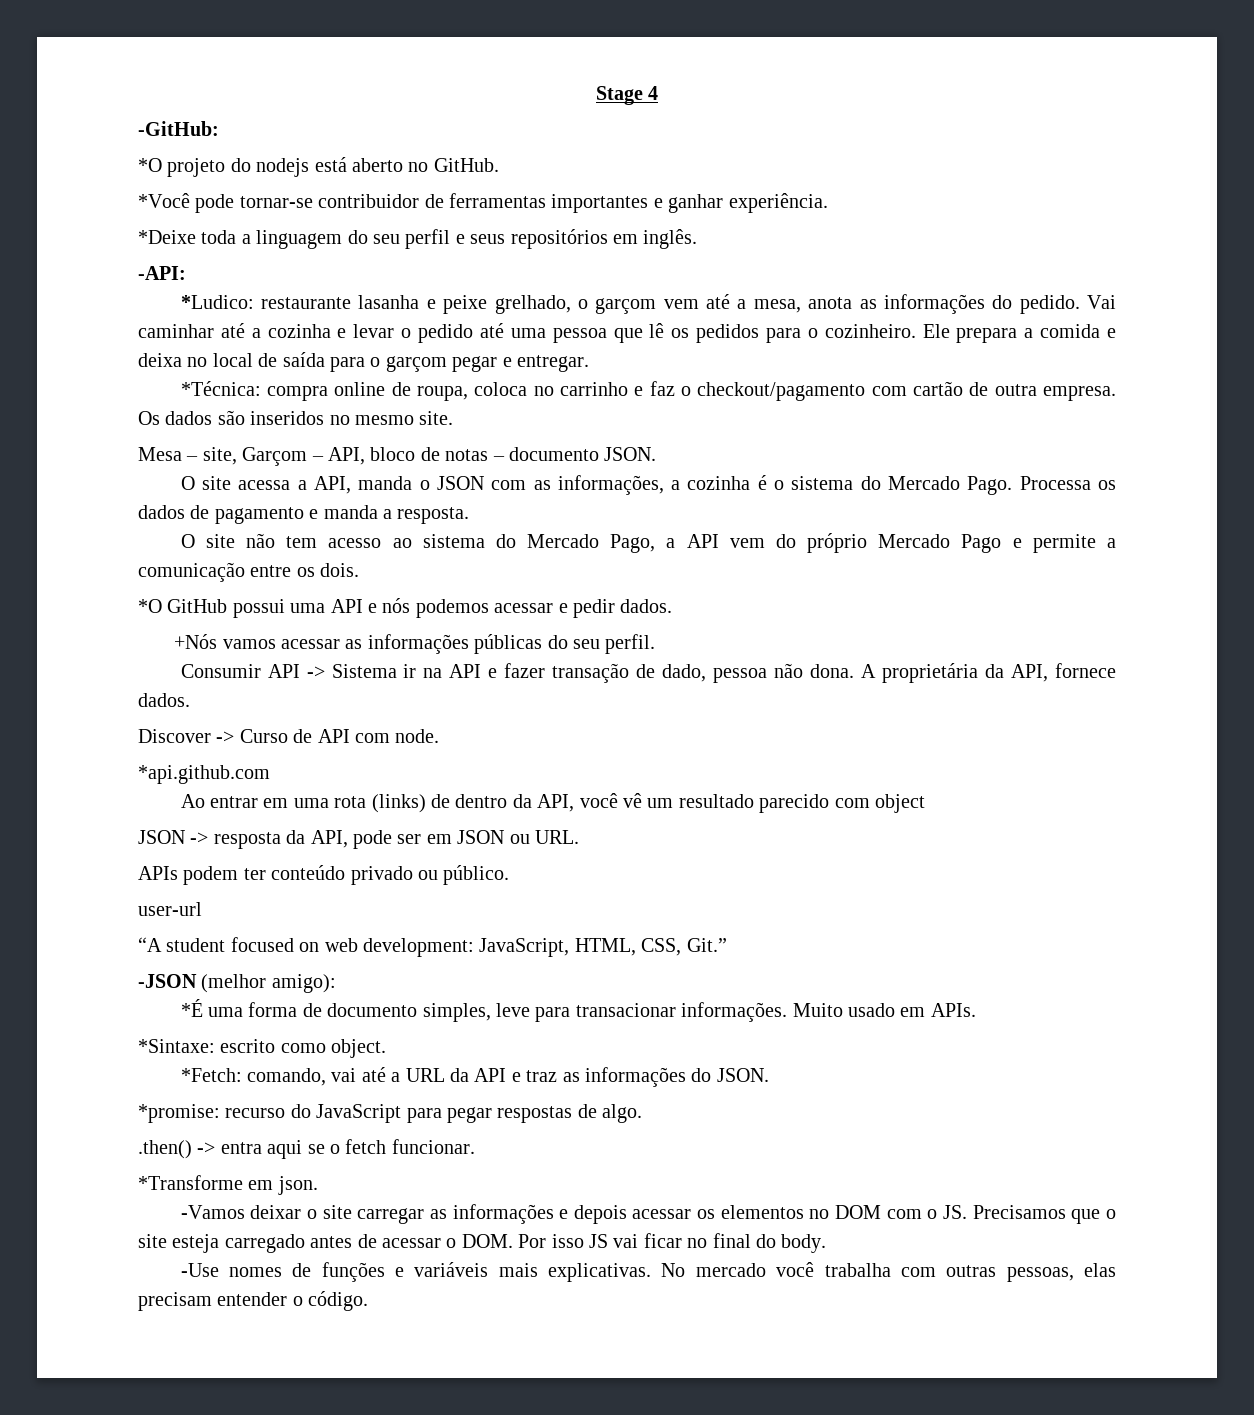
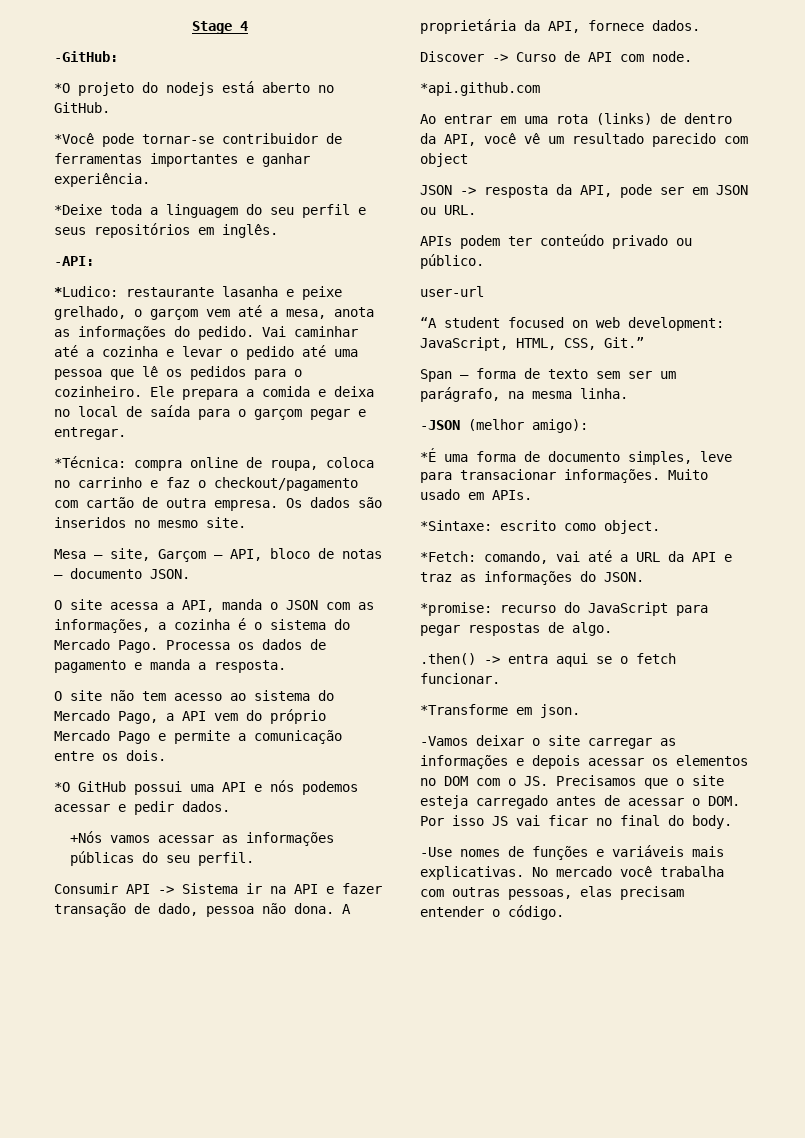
+ Span – forma de texto sem ser um parágrafo, na mesma linha.

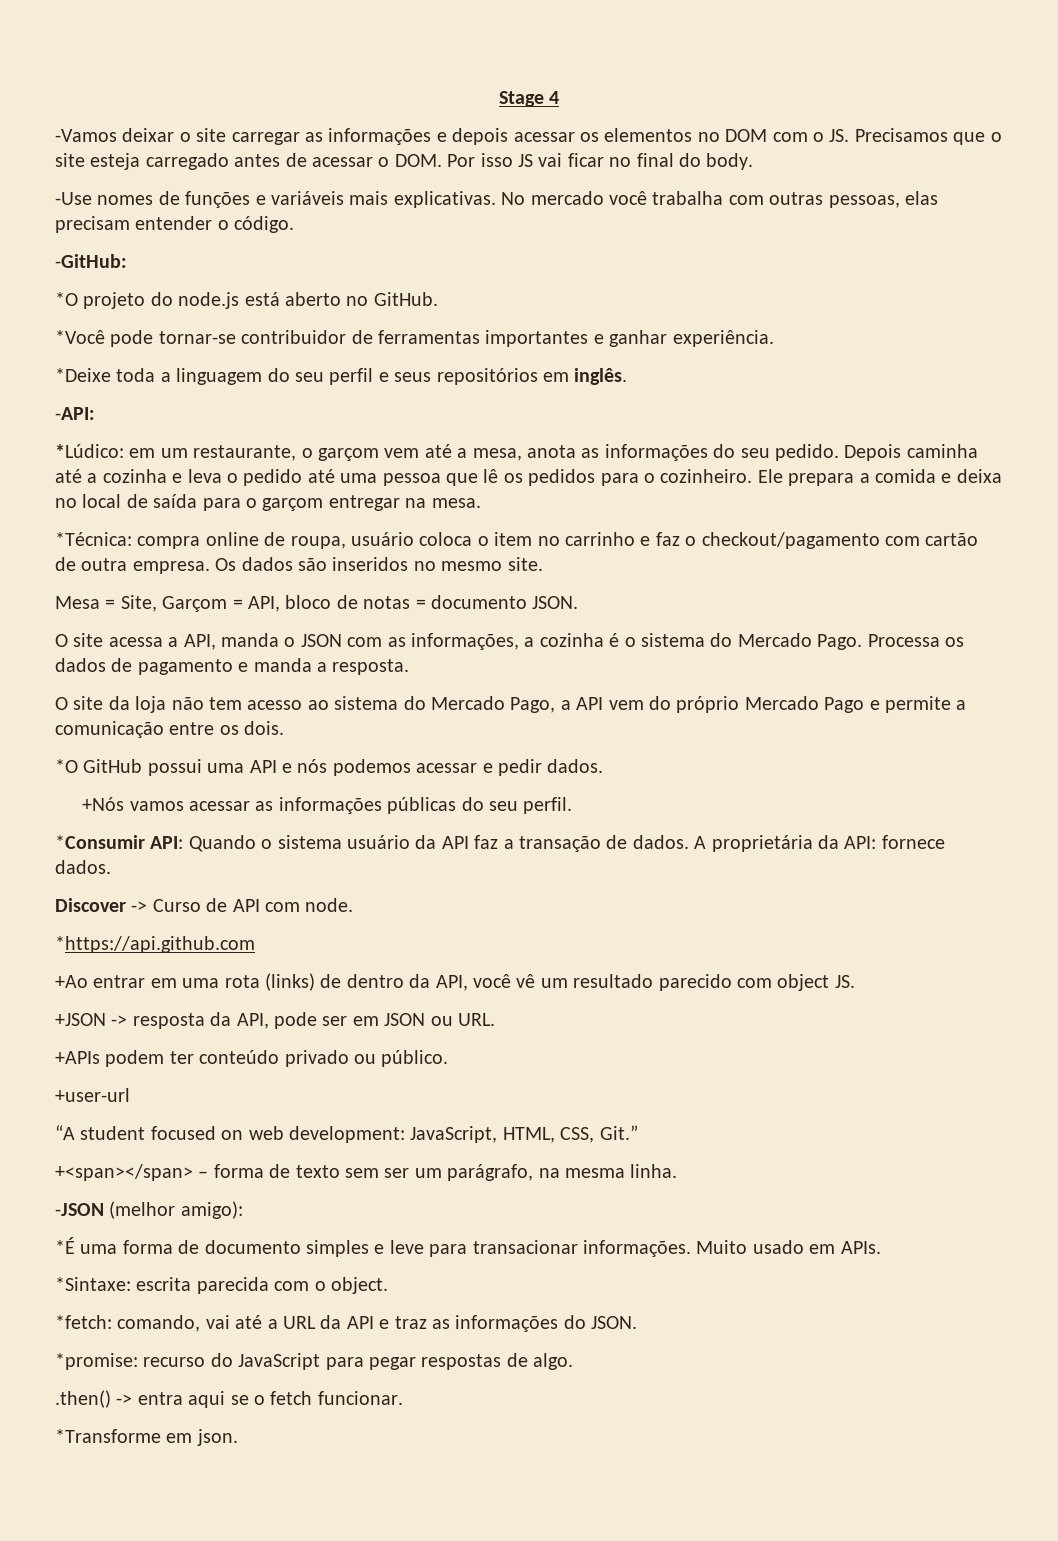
- -GitHub:
- *O projeto do nodejs está aberto no GitHub.
- *Você pode tornar-se contribuidor de ferramentas importantes e ganhar experiência.
- *Deixe toda a linguagem do seu perfil e seus repositórios em inglês.
- -API:
- *Ludico: restaurante lasanha e peixe grelhado, o garçom vem até a mesa, anota as informações do pedido. Vai caminhar até a cozinha e levar o pedido até uma pessoa que lê os pedidos para o cozinheiro. Ele prepara a comida e deixa no local de saída para o garçom pegar e entregar.
- *Técnica: compra online de roupa, coloca no carrinho e faz o checkout/pagamento com cartão de outra empresa. Os dados são inseridos no mesmo site.
- Mesa – site, Garçom – API, bloco de notas – documento JSON.
- O site acessa a API, manda o JSON com as informações, a cozinha é o sistema do Mercado Pago. Processa os dados de pagamento e manda a resposta.
- O site não tem acesso ao sistema do Mercado Pago, a API vem do próprio Mercado Pago e permite a comunicação entre os dois.
- *O GitHub possui uma API e nós podemos acessar e pedir dados.
- +Nós vamos acessar as informações públicas do seu perfil.
- Consumir API -> Sistema ir na API e fazer transação de dado, pessoa não dona. A proprietária da API, fornece dados.
- Discover -> Curso de API com node.
- *api.github.com
- Ao entrar em uma rota (links) de dentro da API, você vê um resultado parecido com object
- JSON -> resposta da API, pode ser em JSON ou URL.
- APIs podem ter conteúdo privado ou público.
- user-url
- “A student focused on web development: JavaScript, HTML, CSS, Git.”
- Span – forma de texto sem ser um parágrafo, na mesma linha.
- -JSON (melhor amigo):
- *É uma forma de documento simples, leve para transacionar informações. Muito usado em APIs.
- *Sintaxe: escrito como object.
- *Fetch: comando, vai até a URL da API e traz as informações do JSON.
- *promise: recurso do JavaScript para pegar respostas de algo.
- .then() -> entra aqui se o fetch funcionar.
- *Transforme em json.
+ -GitHub:
+ *O projeto do node.js está aberto no GitHub.
+ *Você pode tornar-se contribuidor de ferramentas importantes e ganhar experiência.
+ *Deixe toda a linguagem do seu perfil e seus repositórios em inglês.
+ -API:
+ *Lúdico: em um restaurante, o garçom vem até a mesa, anota as informações do seu pedido. Depois caminha até a cozinha e leva o pedido até uma pessoa que lê os pedidos para o cozinheiro. Ele prepara a comida e deixa no local de saída para o garçom entregar na mesa.
+ *Técnica: compra online de roupa, usuário coloca o item no carrinho e faz o checkout/pagamento com cartão de outra empresa. Os dados são inseridos no mesmo site.
+ Mesa = Site, Garçom = API, bloco de notas = documento JSON.
+ O site acessa a API, manda o JSON com as informações, a cozinha é o sistema do Mercado Pago. Processa os dados de pagamento e manda a resposta.
+ O site da loja não tem acesso ao sistema do Mercado Pago, a API vem do próprio Mercado Pago e permite a comunicação entre os dois.
+ *O GitHub possui uma API e nós podemos acessar e pedir dados.
+ +Nós vamos acessar as informações públicas do seu perfil.
+ *Consumir API: Quando o sistema usuário da API faz a transação de dados. A proprietária da API: fornece dados.
+ Discover -> Curso de API com node.
+ *https://api.github.com
+ +Ao entrar em uma rota (links) de dentro da API, você vê um resultado parecido com object JS.
+ +JSON -> resposta da API, pode ser em JSON ou URL.
+ +APIs podem ter conteúdo privado ou público.
+ +user-url
+ “A student focused on web development: JavaScript, HTML, CSS, Git.”
+ +<span></span> – forma de texto sem ser um parágrafo, na mesma linha.
+ -JSON (melhor amigo):
+ *É uma forma de documento simples e leve para transacionar informações. Muito usado em APIs.
+ *Sintaxe: escrita parecida com o object.
+ *fetch: comando, vai até a URL da API e traz as informações do JSON.
+ *promise: recurso do JavaScript para pegar respostas de algo.
+ .then() -> entra aqui se o fetch funcionar.
+ *Transforme em json.

